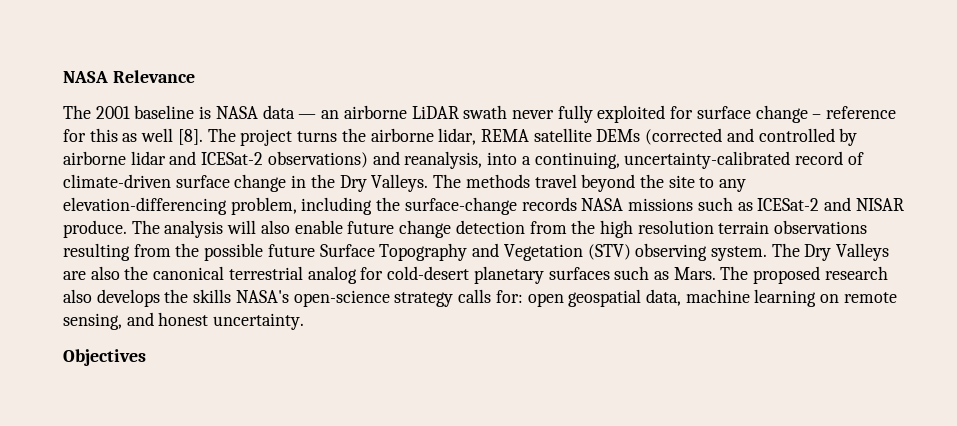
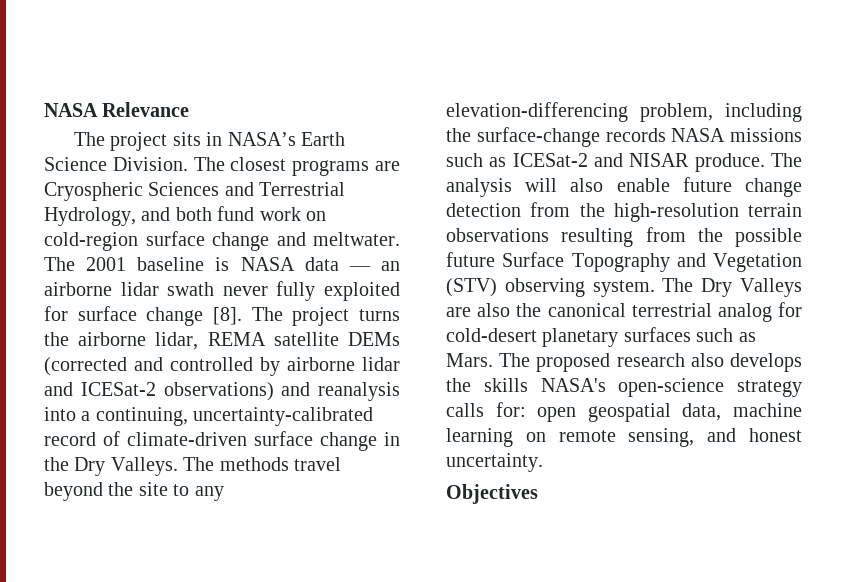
- The 2001 baseline is NASA data — an airborne LiDAR swath never fully exploited for surface change – reference for this as well [8].
+ The project sits in NASA’s Earth Science Division. The closest programs are Cryospheric Sciences and Terrestrial Hydrology, and both fund work on cold-region surface change and meltwater. The 2001 baseline is NASA data — an airborne lidar swath never fully exploited for surface change [8].
- The project turns the airborne lidar, REMA satellite DEMs (corrected and controlled by airborne lidar and ICESat-2 observations) and reanalysis, into a continuing, uncertainty-calibrated record of climate-driven surface change in the Dry Valleys.
+ The project turns the airborne lidar, REMA satellite DEMs (corrected and controlled by airborne lidar and ICESat-2 observations) and reanalysis into a continuing, uncertainty-calibrated record of climate-driven surface change in the Dry Valleys.
- The analysis will also enable future change detection from the high resolution terrain observations resulting from the possible future Surface Topography and Vegetation (STV) observing system.
+ The analysis will also enable future change detection from the high-resolution terrain observations resulting from the possible future Surface Topography and Vegetation (STV) observing system.

